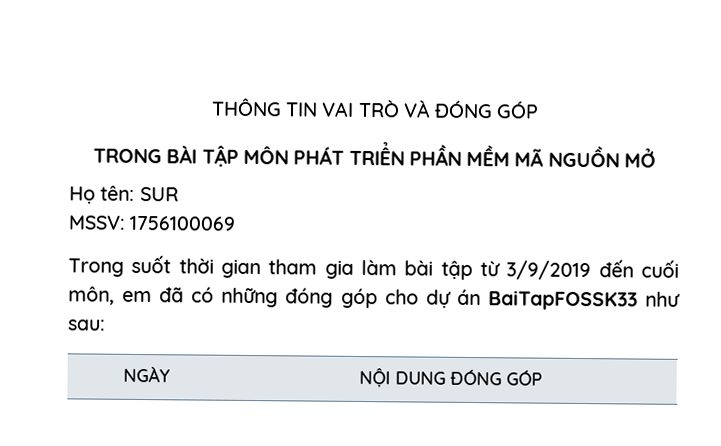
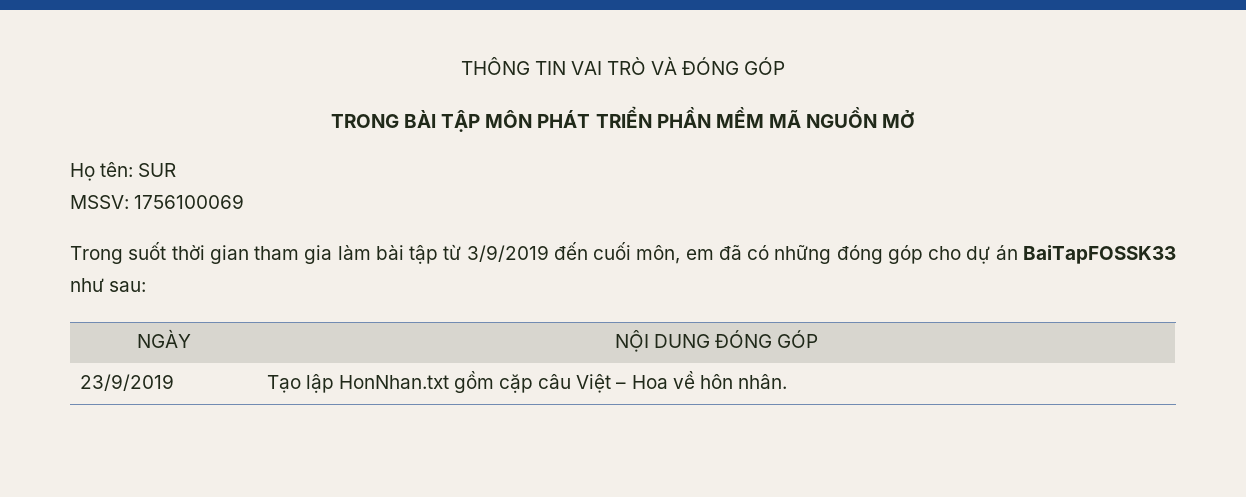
+ 23/9/2019 | Tạo lập HonNhan.txt gồm cặp câu Việt – Hoa về hôn nhân.

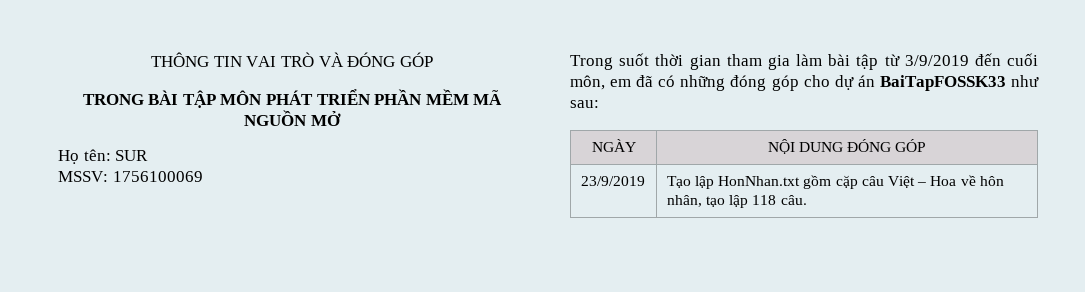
- 23/9/2019 | Tạo lập HonNhan.txt gồm cặp câu Việt – Hoa về hôn nhân.
+ 23/9/2019 | Tạo lập HonNhan.txt gồm cặp câu Việt – Hoa về hôn nhân, tạo lập 118 câu.

